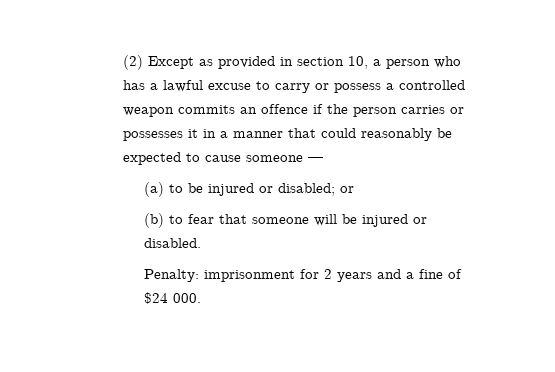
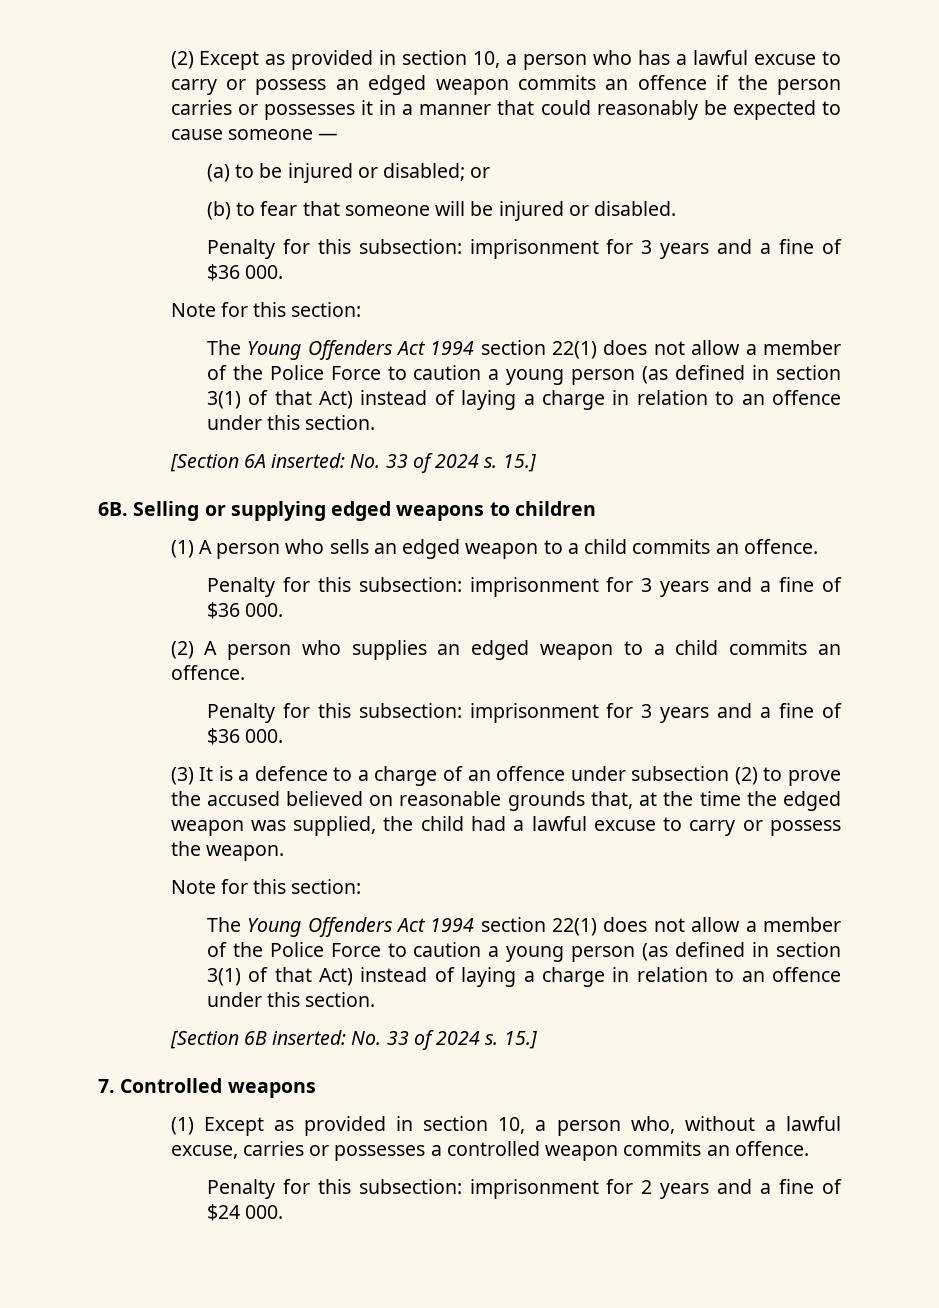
- (2) Except as provided in section 10, a person who has a lawful excuse to carry or possess a controlled weapon commits an offence if the person carries or possesses it in a manner that could reasonably be expected to cause someone —
+ (2) Except as provided in section 10, a person who has a lawful excuse to carry or possess an edged weapon commits an offence if the person carries or possesses it in a manner that could reasonably be expected to cause someone —
  (b) to fear that someone will be injured or disabled.
- Penalty: imprisonment for 2 years and a fine of $24 000.
+ Penalty for this subsection: imprisonment for 3 years and a fine of $36 000.
+ Note for this section:
+ The Young Offenders Act 1994 section 22(1) does not allow a member of the Police Force to caution a young person (as defined in section 3(1) of that Act) instead of laying a charge in relation to an offence under this section.
+ [Section 6A inserted: No. 33 of 2024 s. 15.]
+ 6B. Selling or supplying edged weapons to children
+ (1) A person who sells an edged weapon to a child commits an offence.
+ Penalty for this subsection: imprisonment for 3 years and a fine of $36 000.
+ (2) A person who supplies an edged weapon to a child commits an offence.
+ Penalty for this subsection: imprisonment for 3 years and a fine of $36 000.
+ (3) It is a defence to a charge of an offence under subsection (2) to prove the accused believed on reasonable grounds that, at the time the edged weapon was supplied, the child had a lawful excuse to carry or possess the weapon.
+ Note for this section:
+ The Young Offenders Act 1994 section 22(1) does not allow a member of the Police Force to caution a young person (as defined in section 3(1) of that Act) instead of laying a charge in relation to an offence under this section.
+ [Section 6B inserted: No. 33 of 2024 s. 15.]
+ 7. Controlled weapons
+ (1) Except as provided in section 10, a person who, without a lawful excuse, carries or possesses a controlled weapon commits an offence.
+ Penalty for this subsection: imprisonment for 2 years and a fine of $24 000.

